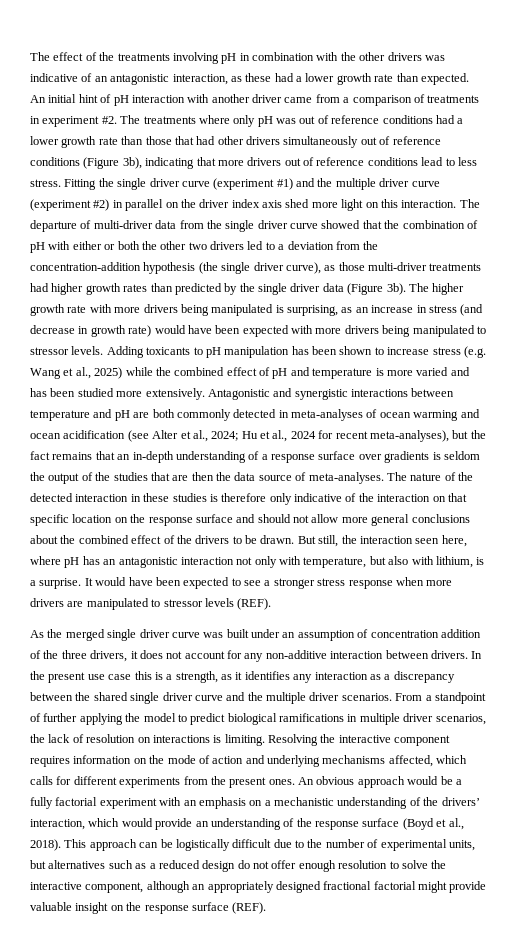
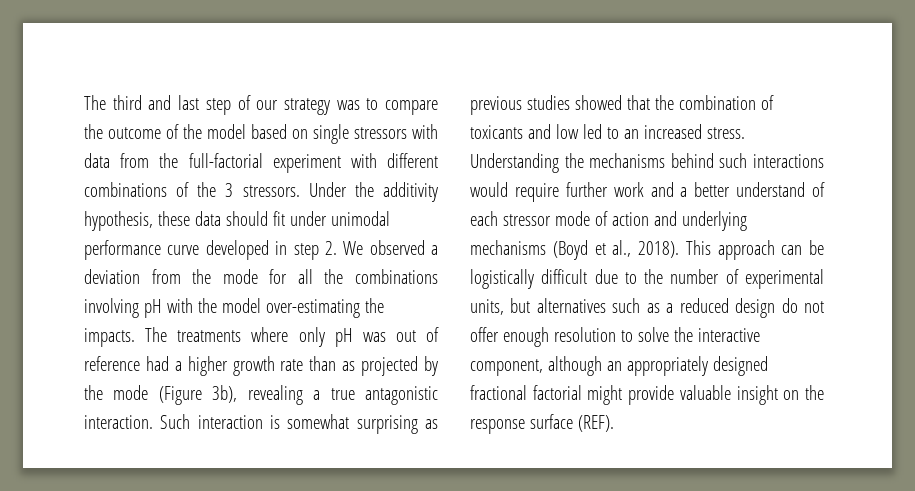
- The effect of the treatments involving pH in combination with the other drivers was indicative of an antagonistic interaction, as these had a lower growth rate than expected. An initial hint of pH interaction with another driver came from a comparison of treatments in experiment #2.
+ The third and last step of our strategy was to compare the outcome of the model based on single stressors with data from the full-factorial experiment with different combinations of the 3 stressors. Under the additivity hypothesis, these data should fit under unimodal performance curve developed in step 2. We observed a deviation from the mode for all the combinations involving pH with the model over-estimating the impacts.
- The treatments where only pH was out of reference conditions had a lower growth rate than those that had other drivers simultaneously out of reference conditions (Figure 3b), indicating that more drivers out of reference conditions lead to less stress. Fitting the single driver curve (experiment #1) and the multiple driver curve (experiment #2) in parallel on the driver index axis shed more light on this interaction. The departure of multi-driver data from the single driver curve showed that the combination of pH with either or both the other two drivers led to a deviation from the concentration-addition hypothesis (the single driver curve), as those multi-driver treatments had higher growth rates than predicted by the single driver data (Figure 3b). The higher growth rate with more drivers being manipulated is surprising, as an increase in stress (and decrease in growth rate) would have been expected with more drivers being manipulated to stressor levels. Adding toxicants to pH manipulation has been shown to increase stress (e.g. Wang et al., 2025) while the combined effect of pH and temperature is more varied and has been studied more extensively. Antagonistic and synergistic interactions between temperature and pH are both commonly detected in meta-analyses of ocean warming and ocean acidification (see Alter et al., 2024; Hu et al., 2024 for recent meta-analyses), but the fact remains that an in-depth understanding of a response surface over gradients is seldom the output of the studies that are then the data source of meta-analyses. The nature of the detected interaction in these studies is therefore only indicative of the interaction on that specific location on the response surface and should not allow more general conclusions about the combined effect of the drivers to be drawn. But still, the interaction seen here, where pH has an antagonistic interaction not only with temperature, but also with lithium, is a surprise. It would have been expected to see a stronger stress response when more drivers are manipulated to stressor levels (REF).
- As the merged single driver curve was built under an assumption of concentration addition of the three drivers, it does not account for any non-additive interaction between drivers. In the present use case this is a strength, as it identifies any interaction as a discrepancy between the shared single driver curve and the multiple driver scenarios. From a standpoint of further applying the model to predict biological ramifications in multiple driver scenarios, the lack of resolution on interactions is limiting. Resolving the interactive component requires information on the mode of action and underlying mechanisms affected, which calls for different experiments from the present ones. An obvious approach would be a fully factorial experiment with an emphasis on a mechanistic understanding of the drivers’ interaction, which would provide an understanding of the response surface (Boyd et al., 2018).
+ The treatments where only pH was out of reference had a higher growth rate than as projected by the mode (Figure 3b), revealing a true antagonistic interaction. Such interaction is somewhat surprising as previous studies showed that the combination of toxicants and low led to an increased stress. Understanding the mechanisms behind such interactions would require further work and a better understand of each stressor mode of action and underlying mechanisms (Boyd et al., 2018).

